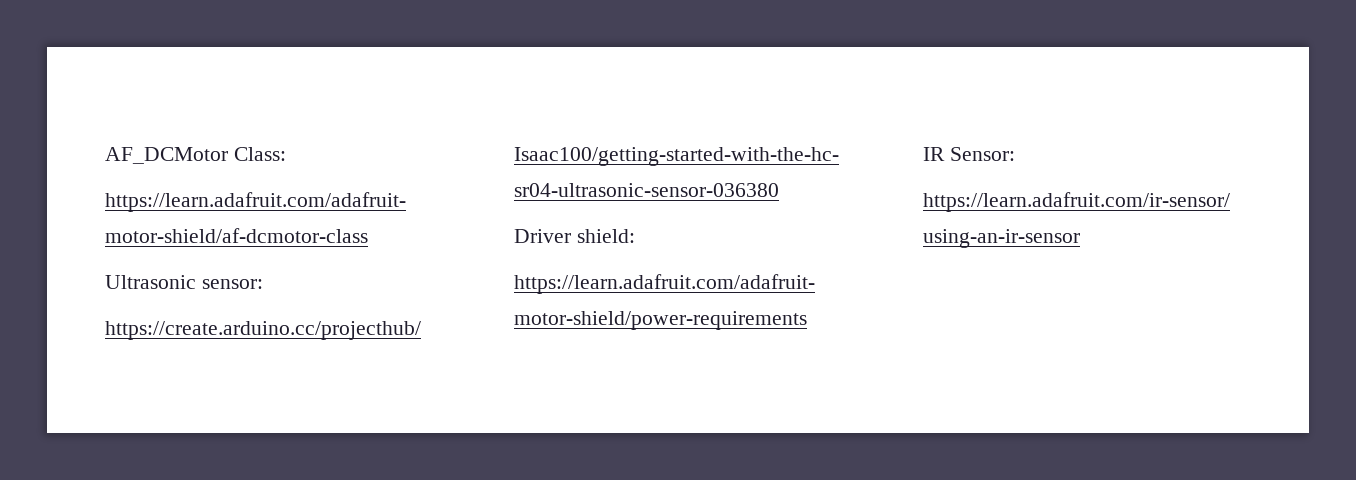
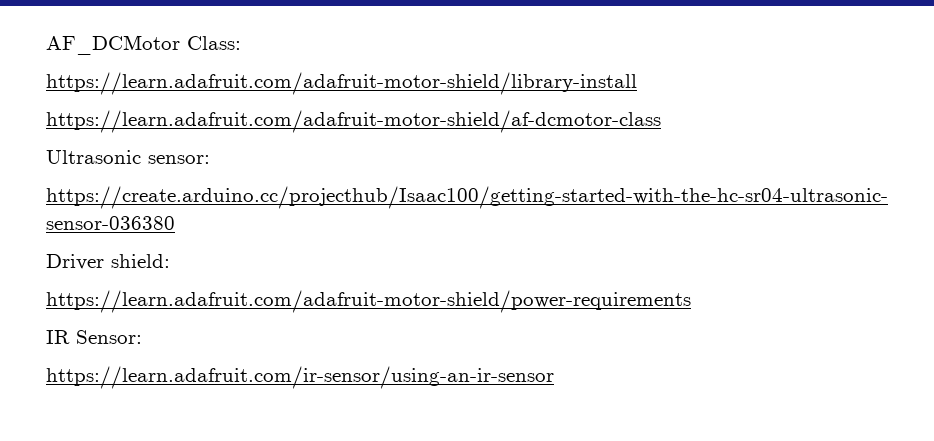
+ https://learn.adafruit.com/adafruit-motor-shield/library-install

